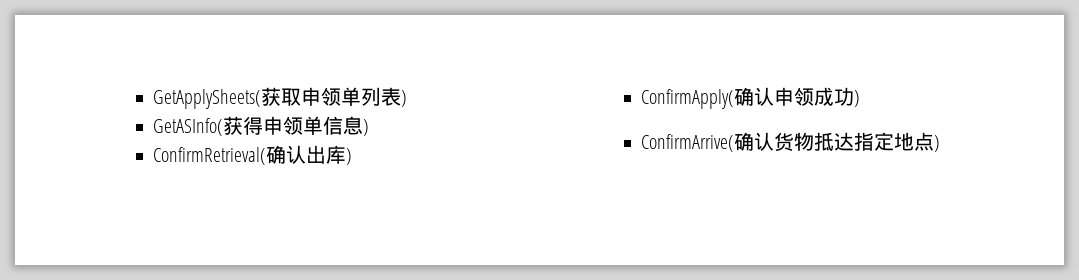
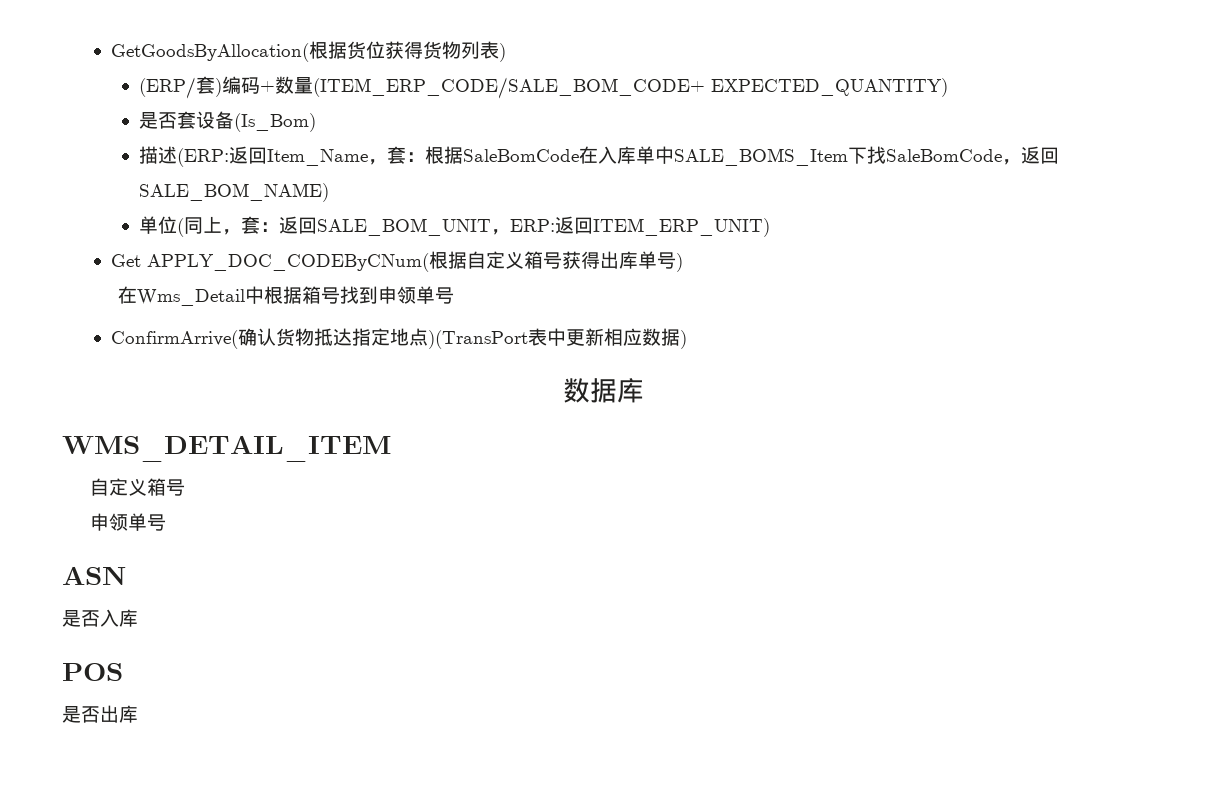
- GetApplySheets(获取申领单列表)
- GetASInfo(获得申领单信息)
- ConfirmRetrieval(确认出库)
- ConfirmApply(确认申领成功)
+ GetGoodsByAllocation(根据货位获得货物列表)
+ (ERP/套)编码+数量(ITEM_ERP_CODE/SALE_BOM_CODE+ EXPECTED_QUANTITY)
+ 是否套设备(Is_Bom)
+ 描述(ERP:返回Item_Name，套：根据SaleBomCode在入库单中SALE_BOMS_Item下找SaleBomCode，返回SALE_BOM_NAME)
+ 单位(同上，套：返回SALE_BOM_UNIT，ERP:返回ITEM_ERP_UNIT)
+ Get APPLY_DOC_CODEByCNum(根据自定义箱号获得出库单号)
+ 在Wms_Detail中根据箱号找到申领单号
- ConfirmArrive(确认货物抵达指定地点)
+ ConfirmArrive(确认货物抵达指定地点)(TransPort表中更新相应数据)
+ 数据库
+ WMS_DETAIL_ITEM
+ 自定义箱号
+ 申领单号
+ ASN
+ 是否入库
+ POS
+ 是否出库

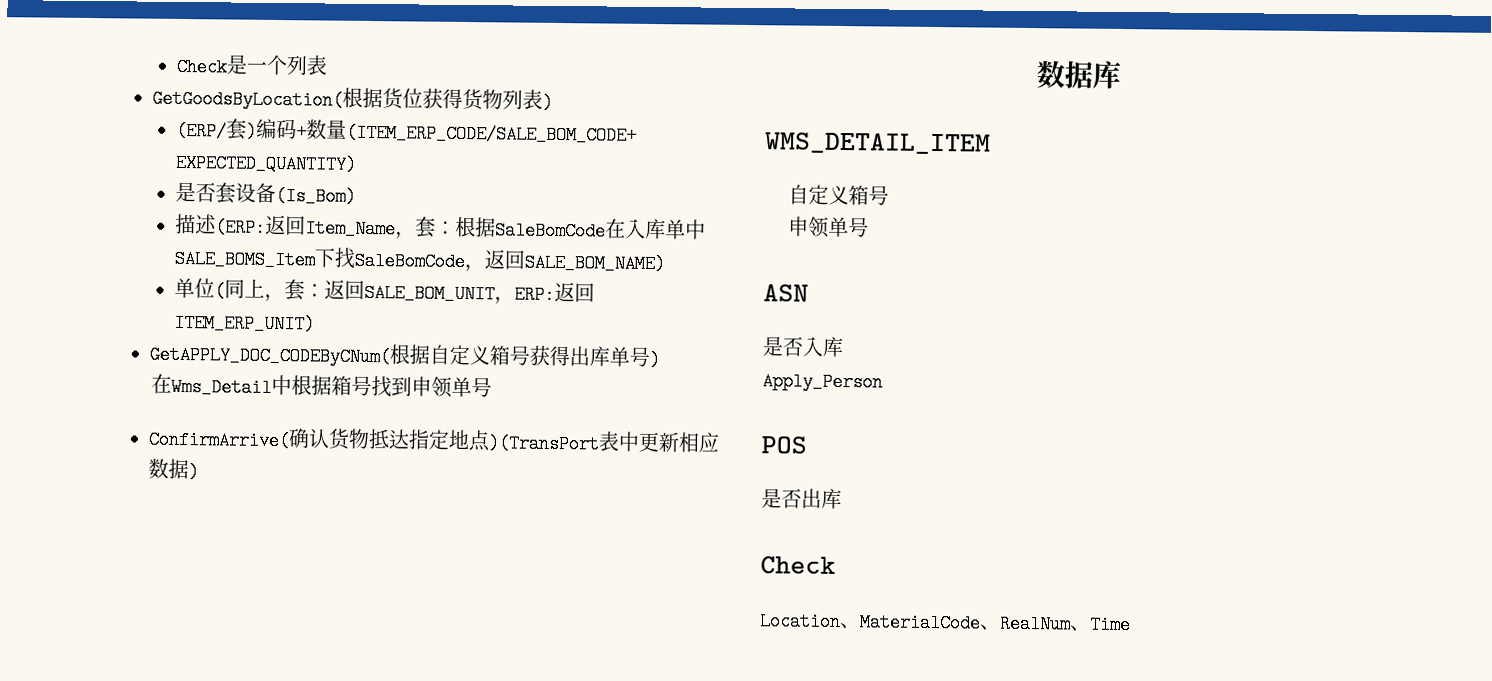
- GetGoodsByAllocation(根据货位获得货物列表)
+ Check是一个列表
+ GetGoodsByLocation(根据货位获得货物列表)
- Get APPLY_DOC_CODEByCNum(根据自定义箱号获得出库单号)
+ GetAPPLY_DOC_CODEByCNum(根据自定义箱号获得出库单号)
+ Apply_Person
  是否出库
+ Check
+ Location、MaterialCode、RealNum、Time

